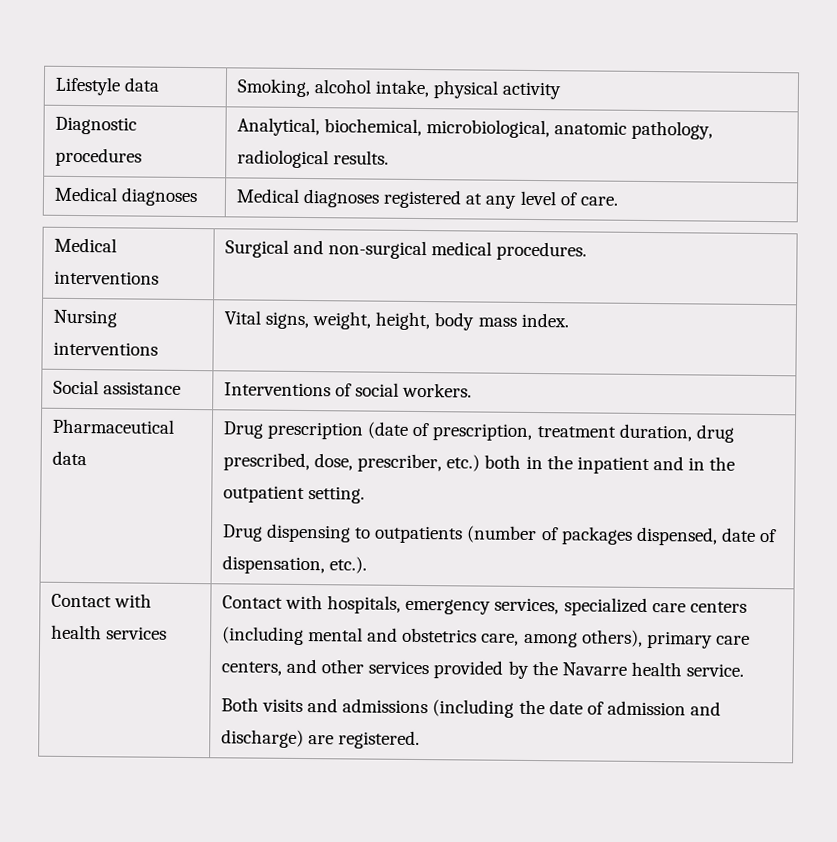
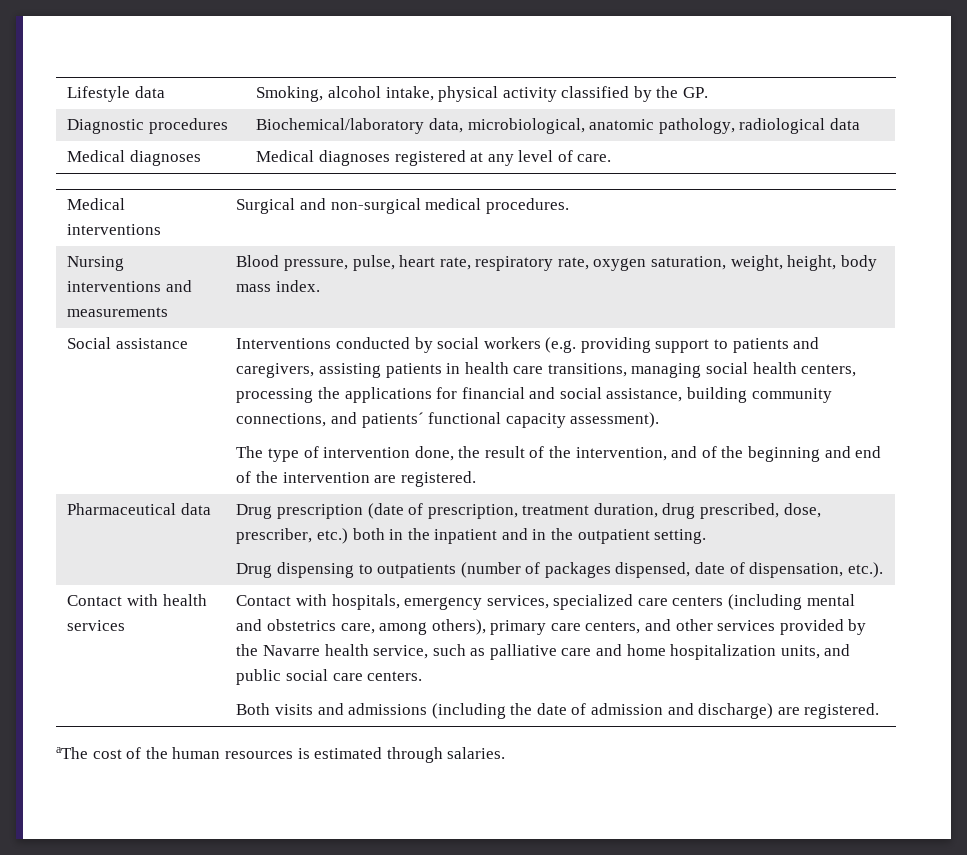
- Lifestyle data | Smoking, alcohol intake, physical activity
+ Lifestyle data | Smoking, alcohol intake, physical activity classified by the GP.
- Diagnostic procedures | Analytical, biochemical, microbiological, anatomic pathology, radiological results.
+ Diagnostic procedures | Biochemical/laboratory data, microbiological, anatomic pathology, radiological data
- Nursing interventions | Vital signs, weight, height, body mass index.
+ Nursing interventions and measurements | Blood pressure, pulse, heart rate, respiratory rate, oxygen saturation, weight, height, body mass index.
- Interventions of social workers.
+ Interventions conducted by social workers (e.g. providing support to patients and caregivers, assisting patients in health care transitions, managing social health centers, processing the applications for financial and social assistance, building community connections, and patients´ functional capacity assessment).
+ The type of intervention done, the result of the intervention, and of the beginning and end of the intervention are registered.
- Contact with hospitals, emergency services, specialized care centers (including mental and obstetrics care, among others), primary care centers, and other services provided by the Navarre health service.
+ Contact with hospitals, emergency services, specialized care centers (including mental and obstetrics care, among others), primary care centers, and other services provided by the Navarre health service, such as palliative care and home hospitalization units, and public social care centers.
+ aThe cost of the human resources is estimated through salaries.

